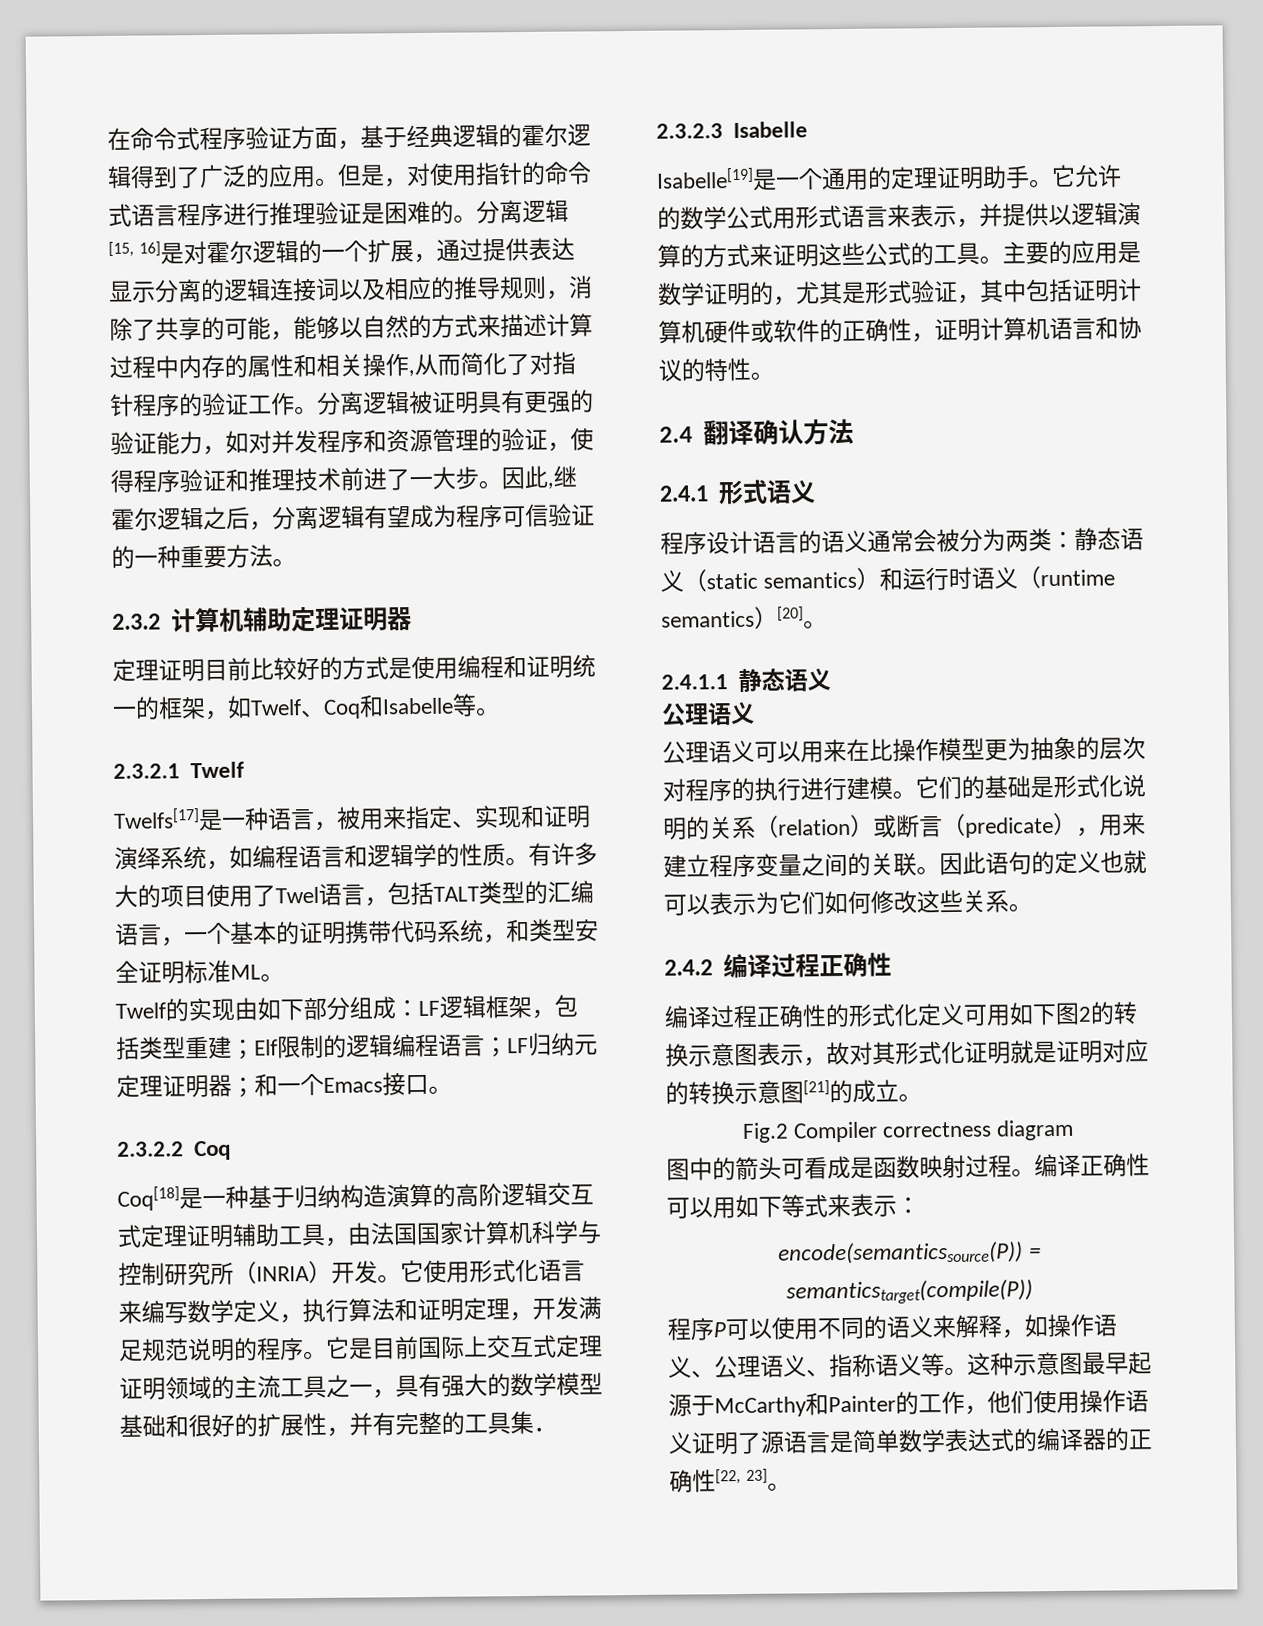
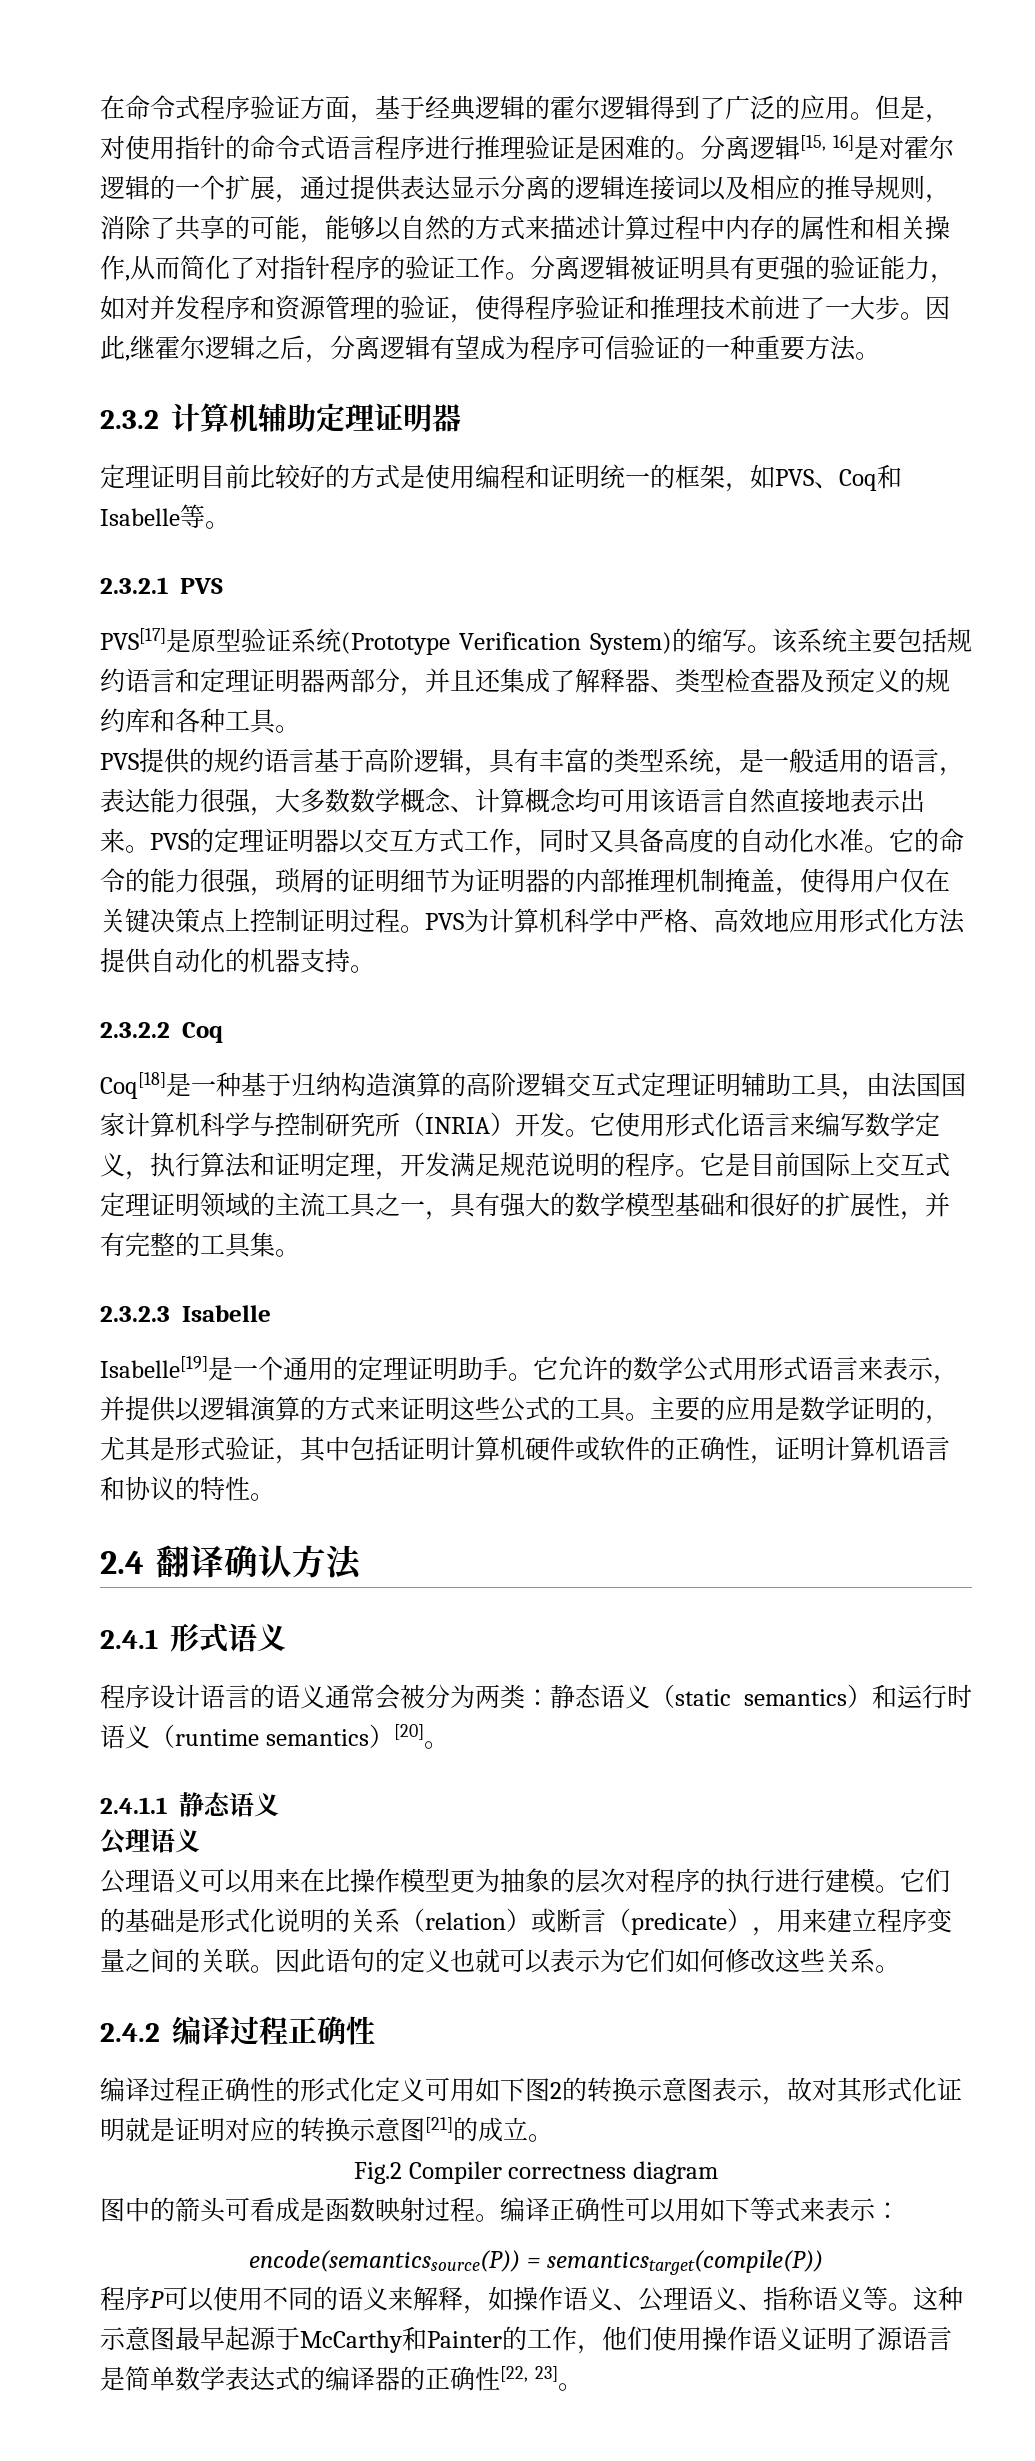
- 定理证明目前比较好的方式是使用编程和证明统一的框架，如Twelf、Coq和Isabelle等。
+ 定理证明目前比较好的方式是使用编程和证明统一的框架，如PVS、Coq和Isabelle等。
- 2.3.2.1 Twelf
- Twelfs[17]是一种语言，被用来指定、实现和证明演绎系统，如编程语言和逻辑学的性质。有许多大的项目使用了Twel语言，包括TALT类型的汇编语言，一个基本的证明携带代码系统，和类型安全证明标准ML。
- Twelf的实现由如下部分组成：LF逻辑框架，包括类型重建；Elf限制的逻辑编程语言；LF归纳元定理证明器；和一个Emacs接口。
+ 2.3.2.1 PVS
+ PVS[17]是原型验证系统(Prototype Verification System)的缩写。该系统主要包括规约语言和定理证明器两部分，并且还集成了解释器、类型检查器及预定义的规约库和各种工具。
+ PVS提供的规约语言基于高阶逻辑，具有丰富的类型系统，是一般适用的语言，表达能力很强，大多数数学概念、计算概念均可用该语言自然直接地表示出来。PVS的定理证明器以交互方式工作，同时又具备高度的自动化水准。它的命令的能力很强，琐屑的证明细节为证明器的内部推理机制掩盖，使得用户仅在关键决策点上控制证明过程。PVS为计算机科学中严格、高效地应用形式化方法提供自动化的机器支持。
- 它是目前国际上交互式定理证明领域的主流工具之一，具有强大的数学模型基础和很好的扩展性，并有完整的工具集．
+ 它是目前国际上交互式定理证明领域的主流工具之一，具有强大的数学模型基础和很好的扩展性，并有完整的工具集。

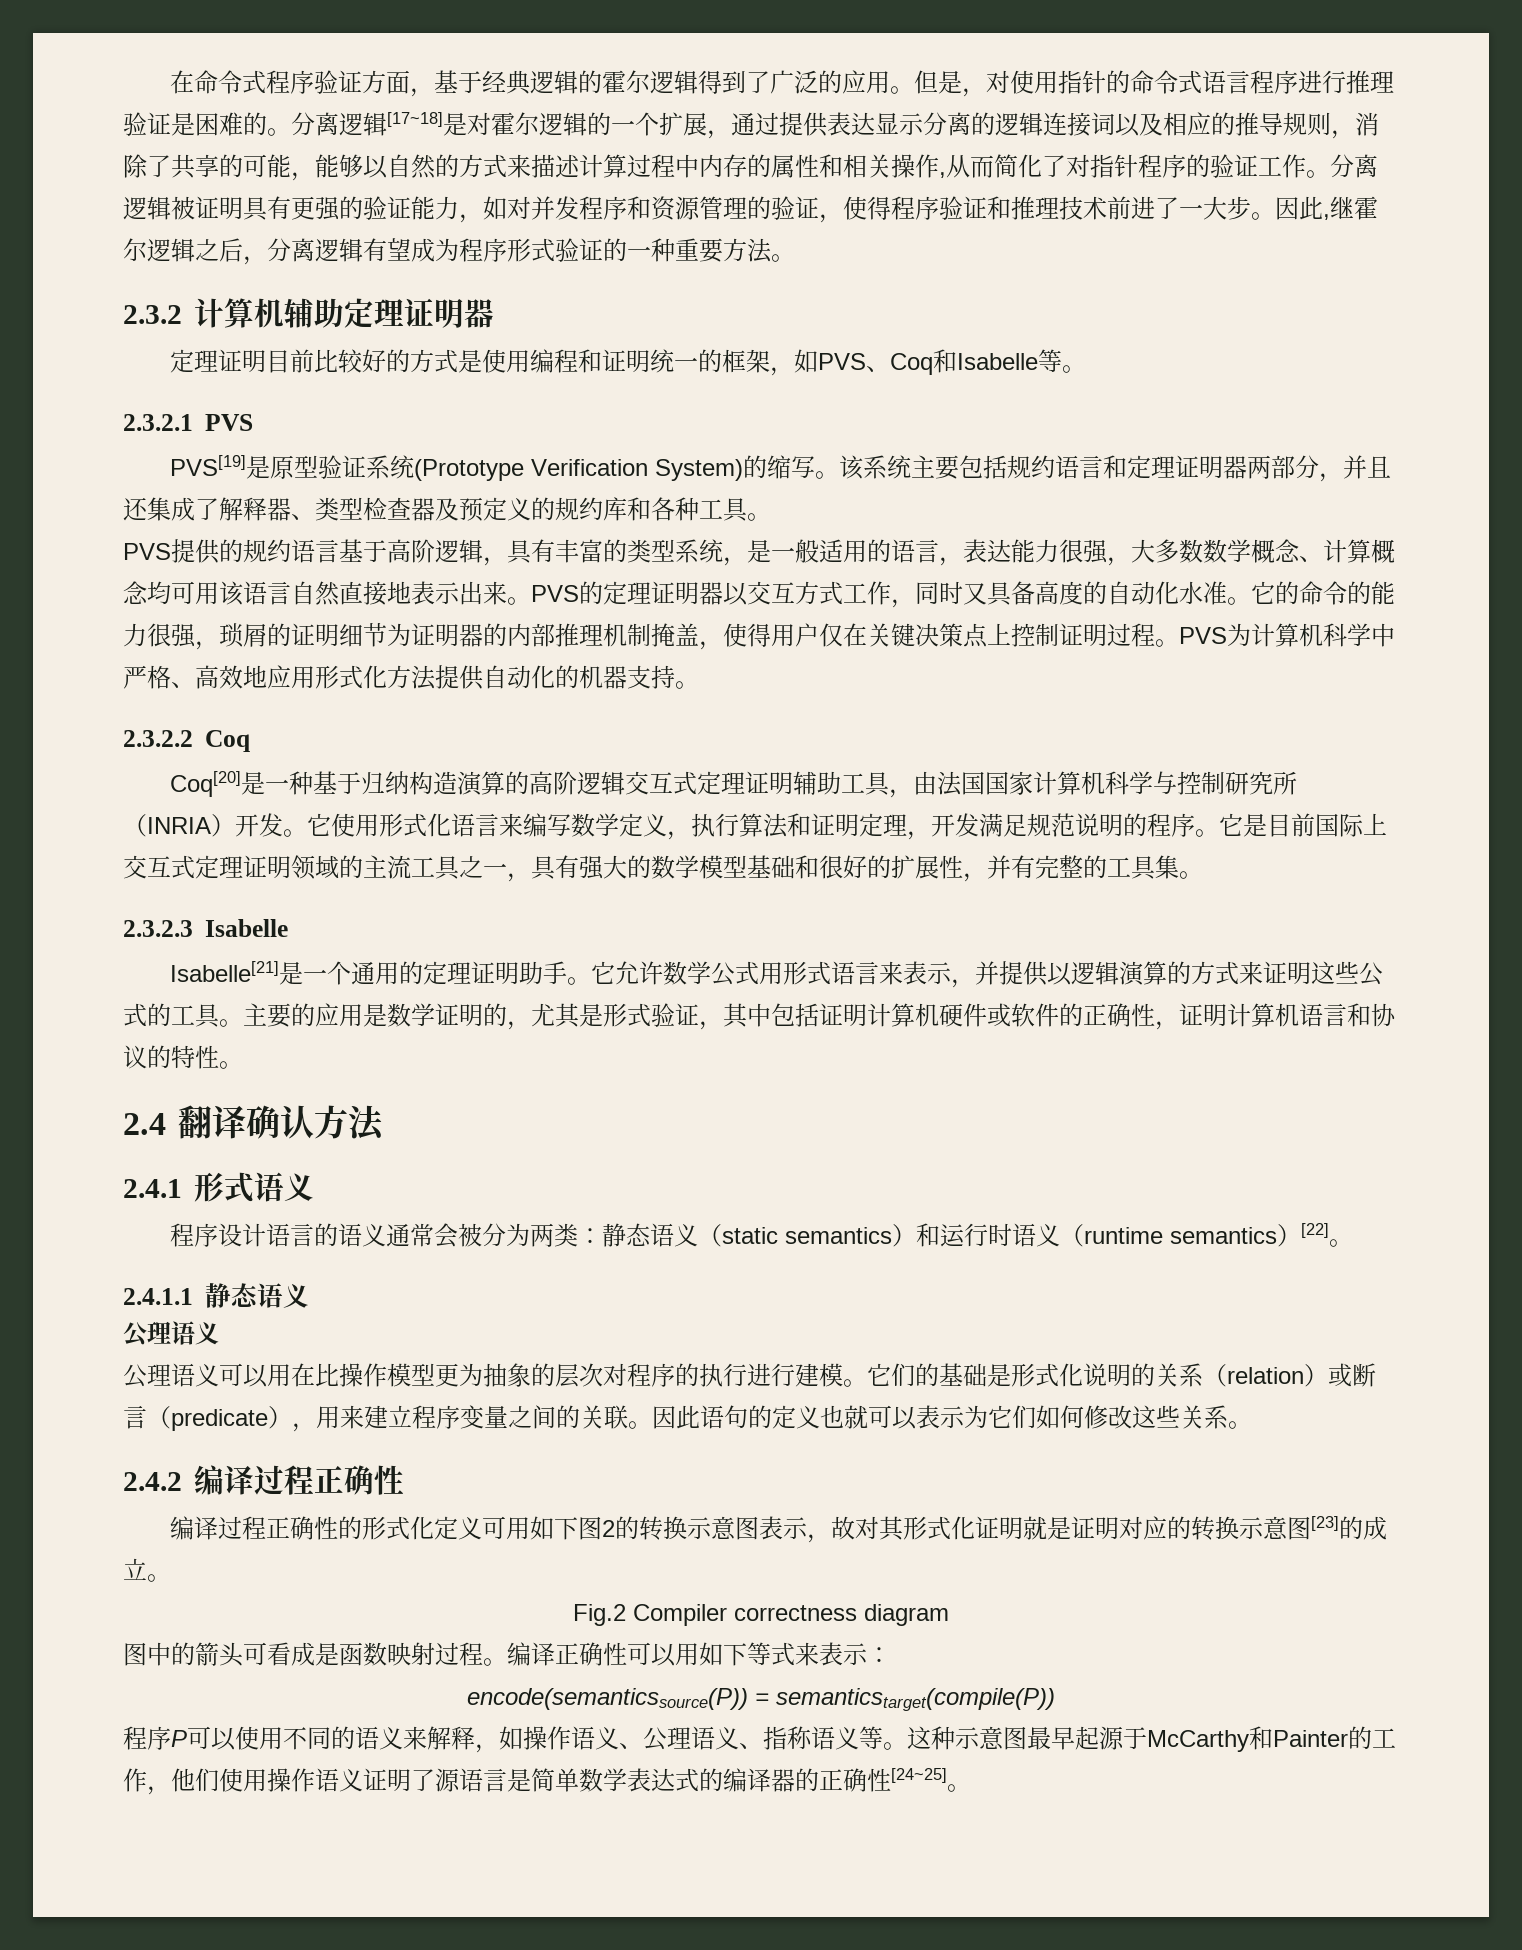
- 分离逻辑[15, 16]是对霍尔逻辑的一个扩展，通过提供表达显示分离的逻辑连接词以及相应的推导规则，消除了共享的可能，能够以自然的方式来描述计算过程中内存的属性和相关操作,从而简化了对指针程序的验证工作。
+ 分离逻辑[17~18]是对霍尔逻辑的一个扩展，通过提供表达显示分离的逻辑连接词以及相应的推导规则，消除了共享的可能，能够以自然的方式来描述计算过程中内存的属性和相关操作,从而简化了对指针程序的验证工作。
- 因此,继霍尔逻辑之后，分离逻辑有望成为程序可信验证的一种重要方法。
+ 因此,继霍尔逻辑之后，分离逻辑有望成为程序形式验证的一种重要方法。
- PVS[17]是原型验证系统(Prototype Verification System)的缩写。
+ PVS[19]是原型验证系统(Prototype Verification System)的缩写。
- Coq[18]是一种基于归纳构造演算的高阶逻辑交互式定理证明辅助工具，由法国国家计算机科学与控制研究所（INRIA）开发。
+ Coq[20]是一种基于归纳构造演算的高阶逻辑交互式定理证明辅助工具，由法国国家计算机科学与控制研究所（INRIA）开发。
- Isabelle[19]是一个通用的定理证明助手。
+ Isabelle[21]是一个通用的定理证明助手。
- 它允许的数学公式用形式语言来表示，并提供以逻辑演算的方式来证明这些公式的工具。
+ 它允许数学公式用形式语言来表示，并提供以逻辑演算的方式来证明这些公式的工具。
- 程序设计语言的语义通常会被分为两类：静态语义（static semantics）和运行时语义（runtime semantics）[20]。
+ 程序设计语言的语义通常会被分为两类：静态语义（static semantics）和运行时语义（runtime semantics）[22]。
- 公理语义可以用来在比操作模型更为抽象的层次对程序的执行进行建模。
+ 公理语义可以用在比操作模型更为抽象的层次对程序的执行进行建模。
- 编译过程正确性的形式化定义可用如下图2的转换示意图表示，故对其形式化证明就是证明对应的转换示意图[21]的成立。
+ 编译过程正确性的形式化定义可用如下图2的转换示意图表示，故对其形式化证明就是证明对应的转换示意图[23]的成立。
- 这种示意图最早起源于McCarthy和Painter的工作，他们使用操作语义证明了源语言是简单数学表达式的编译器的正确性[22, 23]。
+ 这种示意图最早起源于McCarthy和Painter的工作，他们使用操作语义证明了源语言是简单数学表达式的编译器的正确性[24~25]。

